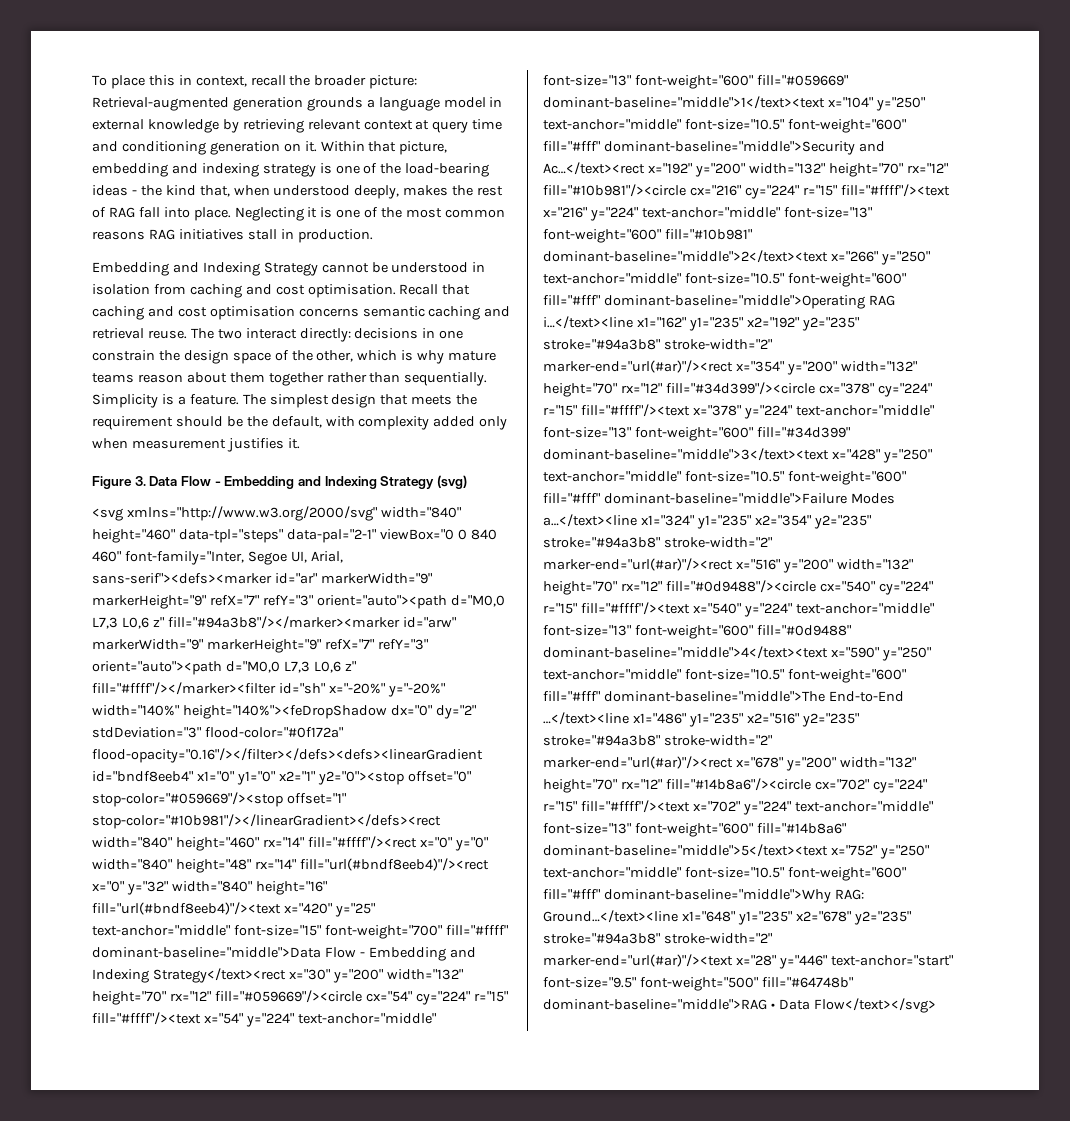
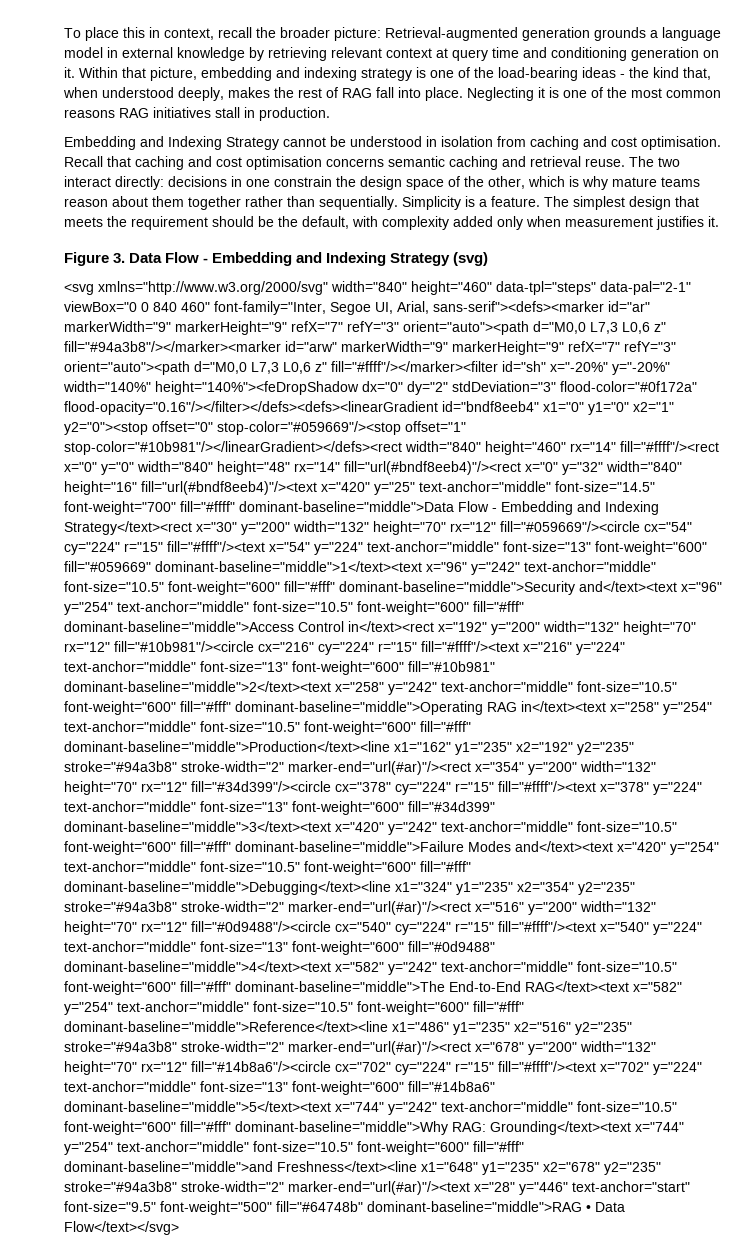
- <svg xmlns="http://www.w3.org/2000/svg" width="840" height="460" data-tpl="steps" data-pal="2-1" viewBox="0 0 840 460" font-family="Inter, Segoe UI, Arial, sans-serif"><defs><marker id="ar" markerWidth="9" markerHeight="9" refX="7" refY="3" orient="auto"><path d="M0,0 L7,3 L0,6 z" fill="#94a3b8"/></marker><marker id="arw" markerWidth="9" markerHeight="9" refX="7" refY="3" orient="auto"><path d="M0,0 L7,3 L0,6 z" fill="#ffff"/></marker><filter id="sh" x="-20%" y="-20%" width="140%" height="140%"><feDropShadow dx="0" dy="2" stdDeviation="3" flood-color="#0f172a" flood-opacity="0.16"/></filter></defs><defs><linearGradient id="bndf8eeb4" x1="0" y1="0" x2="1" y2="0"><stop offset="0" stop-color="#059669"/><stop offset="1" stop-color="#10b981"/></linearGradient></defs><rect width="840" height="460" rx="14" fill="#ffff"/><rect x="0" y="0" width="840" height="48" rx="14" fill="url(#bndf8eeb4)"/><rect x="0" y="32" width="840" height="16" fill="url(#bndf8eeb4)"/><text x="420" y="25" text-anchor="middle" font-size="15" font-weight="700" fill="#ffff" dominant-baseline="middle">Data Flow - Embedding and Indexing Strategy</text><rect x="30" y="200" width="132" height="70" rx="12" fill="#059669"/><circle cx="54" cy="224" r="15" fill="#ffff"/><text x="54" y="224" text-anchor="middle" font-size="13" font-weight="600" fill="#059669" dominant-baseline="middle">1</text><text x="104" y="250" text-anchor="middle" font-size="10.5" font-weight="600" fill="#fff" dominant-baseline="middle">Security and Ac…</text><rect x="192" y="200" width="132" height="70" rx="12" fill="#10b981"/><circle cx="216" cy="224" r="15" fill="#ffff"/><text x="216" y="224" text-anchor="middle" font-size="13" font-weight="600" fill="#10b981" dominant-baseline="middle">2</text><text x="266" y="250" text-anchor="middle" font-size="10.5" font-weight="600" fill="#fff" dominant-baseline="middle">Operating RAG i…</text><line x1="162" y1="235" x2="192" y2="235" stroke="#94a3b8" stroke-width="2" marker-end="url(#ar)"/><rect x="354" y="200" width="132" height="70" rx="12" fill="#34d399"/><circle cx="378" cy="224" r="15" fill="#ffff"/><text x="378" y="224" text-anchor="middle" font-size="13" font-weight="600" fill="#34d399" dominant-baseline="middle">3</text><text x="428" y="250" text-anchor="middle" font-size="10.5" font-weight="600" fill="#fff" dominant-baseline="middle">Failure Modes a…</text><line x1="324" y1="235" x2="354" y2="235" stroke="#94a3b8" stroke-width="2" marker-end="url(#ar)"/><rect x="516" y="200" width="132" height="70" rx="12" fill="#0d9488"/><circle cx="540" cy="224" r="15" fill="#ffff"/><text x="540" y="224" text-anchor="middle" font-size="13" font-weight="600" fill="#0d9488" dominant-baseline="middle">4</text><text x="590" y="250" text-anchor="middle" font-size="10.5" font-weight="600" fill="#fff" dominant-baseline="middle">The End-to-End …</text><line x1="486" y1="235" x2="516" y2="235" stroke="#94a3b8" stroke-width="2" marker-end="url(#ar)"/><rect x="678" y="200" width="132" height="70" rx="12" fill="#14b8a6"/><circle cx="702" cy="224" r="15" fill="#ffff"/><text x="702" y="224" text-anchor="middle" font-size="13" font-weight="600" fill="#14b8a6" dominant-baseline="middle">5</text><text x="752" y="250" text-anchor="middle" font-size="10.5" font-weight="600" fill="#fff" dominant-baseline="middle">Why RAG:
+ <svg xmlns="http://www.w3.org/2000/svg" width="840" height="460" data-tpl="steps" data-pal="2-1" viewBox="0 0 840 460" font-family="Inter, Segoe UI, Arial, sans-serif"><defs><marker id="ar" markerWidth="9" markerHeight="9" refX="7" refY="3" orient="auto"><path d="M0,0 L7,3 L0,6 z" fill="#94a3b8"/></marker><marker id="arw" markerWidth="9" markerHeight="9" refX="7" refY="3" orient="auto"><path d="M0,0 L7,3 L0,6 z" fill="#ffff"/></marker><filter id="sh" x="-20%" y="-20%" width="140%" height="140%"><feDropShadow dx="0" dy="2" stdDeviation="3" flood-color="#0f172a" flood-opacity="0.16"/></filter></defs><defs><linearGradient id="bndf8eeb4" x1="0" y1="0" x2="1" y2="0"><stop offset="0" stop-color="#059669"/><stop offset="1" stop-color="#10b981"/></linearGradient></defs><rect width="840" height="460" rx="14" fill="#ffff"/><rect x="0" y="0" width="840" height="48" rx="14" fill="url(#bndf8eeb4)"/><rect x="0" y="32" width="840" height="16" fill="url(#bndf8eeb4)"/><text x="420" y="25" text-anchor="middle" font-size="14.5" font-weight="700" fill="#ffff" dominant-baseline="middle">Data Flow - Embedding and Indexing Strategy</text><rect x="30" y="200" width="132" height="70" rx="12" fill="#059669"/><circle cx="54" cy="224" r="15" fill="#ffff"/><text x="54" y="224" text-anchor="middle" font-size="13" font-weight="600" fill="#059669" dominant-baseline="middle">1</text><text x="96" y="242" text-anchor="middle" font-size="10.5" font-weight="600" fill="#fff" dominant-baseline="middle">Security and</text><text x="96" y="254" text-anchor="middle" font-size="10.5" font-weight="600" fill="#fff" dominant-baseline="middle">Access Control in</text><rect x="192" y="200" width="132" height="70" rx="12" fill="#10b981"/><circle cx="216" cy="224" r="15" fill="#ffff"/><text x="216" y="224" text-anchor="middle" font-size="13" font-weight="600" fill="#10b981" dominant-baseline="middle">2</text><text x="258" y="242" text-anchor="middle" font-size="10.5" font-weight="600" fill="#fff" dominant-baseline="middle">Operating RAG in</text><text x="258" y="254" text-anchor="middle" font-size="10.5" font-weight="600" fill="#fff" dominant-baseline="middle">Production</text><line x1="162" y1="235" x2="192" y2="235" stroke="#94a3b8" stroke-width="2" marker-end="url(#ar)"/><rect x="354" y="200" width="132" height="70" rx="12" fill="#34d399"/><circle cx="378" cy="224" r="15" fill="#ffff"/><text x="378" y="224" text-anchor="middle" font-size="13" font-weight="600" fill="#34d399" dominant-baseline="middle">3</text><text x="420" y="242" text-anchor="middle" font-size="10.5" font-weight="600" fill="#fff" dominant-baseline="middle">Failure Modes and</text><text x="420" y="254" text-anchor="middle" font-size="10.5" font-weight="600" fill="#fff" dominant-baseline="middle">Debugging</text><line x1="324" y1="235" x2="354" y2="235" stroke="#94a3b8" stroke-width="2" marker-end="url(#ar)"/><rect x="516" y="200" width="132" height="70" rx="12" fill="#0d9488"/><circle cx="540" cy="224" r="15" fill="#ffff"/><text x="540" y="224" text-anchor="middle" font-size="13" font-weight="600" fill="#0d9488" dominant-baseline="middle">4</text><text x="582" y="242" text-anchor="middle" font-size="10.5" font-weight="600" fill="#fff" dominant-baseline="middle">The End-to-End RAG</text><text x="582" y="254" text-anchor="middle" font-size="10.5" font-weight="600" fill="#fff" dominant-baseline="middle">Reference</text><line x1="486" y1="235" x2="516" y2="235" stroke="#94a3b8" stroke-width="2" marker-end="url(#ar)"/><rect x="678" y="200" width="132" height="70" rx="12" fill="#14b8a6"/><circle cx="702" cy="224" r="15" fill="#ffff"/><text x="702" y="224" text-anchor="middle" font-size="13" font-weight="600" fill="#14b8a6" dominant-baseline="middle">5</text><text x="744" y="242" text-anchor="middle" font-size="10.5" font-weight="600" fill="#fff" dominant-baseline="middle">Why RAG:
- Ground…</text><line x1="648" y1="235" x2="678" y2="235" stroke="#94a3b8" stroke-width="2" marker-end="url(#ar)"/><text x="28" y="446" text-anchor="start" font-size="9.5" font-weight="500" fill="#64748b" dominant-baseline="middle">RAG • Data Flow</text></svg>
+ Grounding</text><text x="744" y="254" text-anchor="middle" font-size="10.5" font-weight="600" fill="#fff" dominant-baseline="middle">and Freshness</text><line x1="648" y1="235" x2="678" y2="235" stroke="#94a3b8" stroke-width="2" marker-end="url(#ar)"/><text x="28" y="446" text-anchor="start" font-size="9.5" font-weight="500" fill="#64748b" dominant-baseline="middle">RAG • Data Flow</text></svg>

